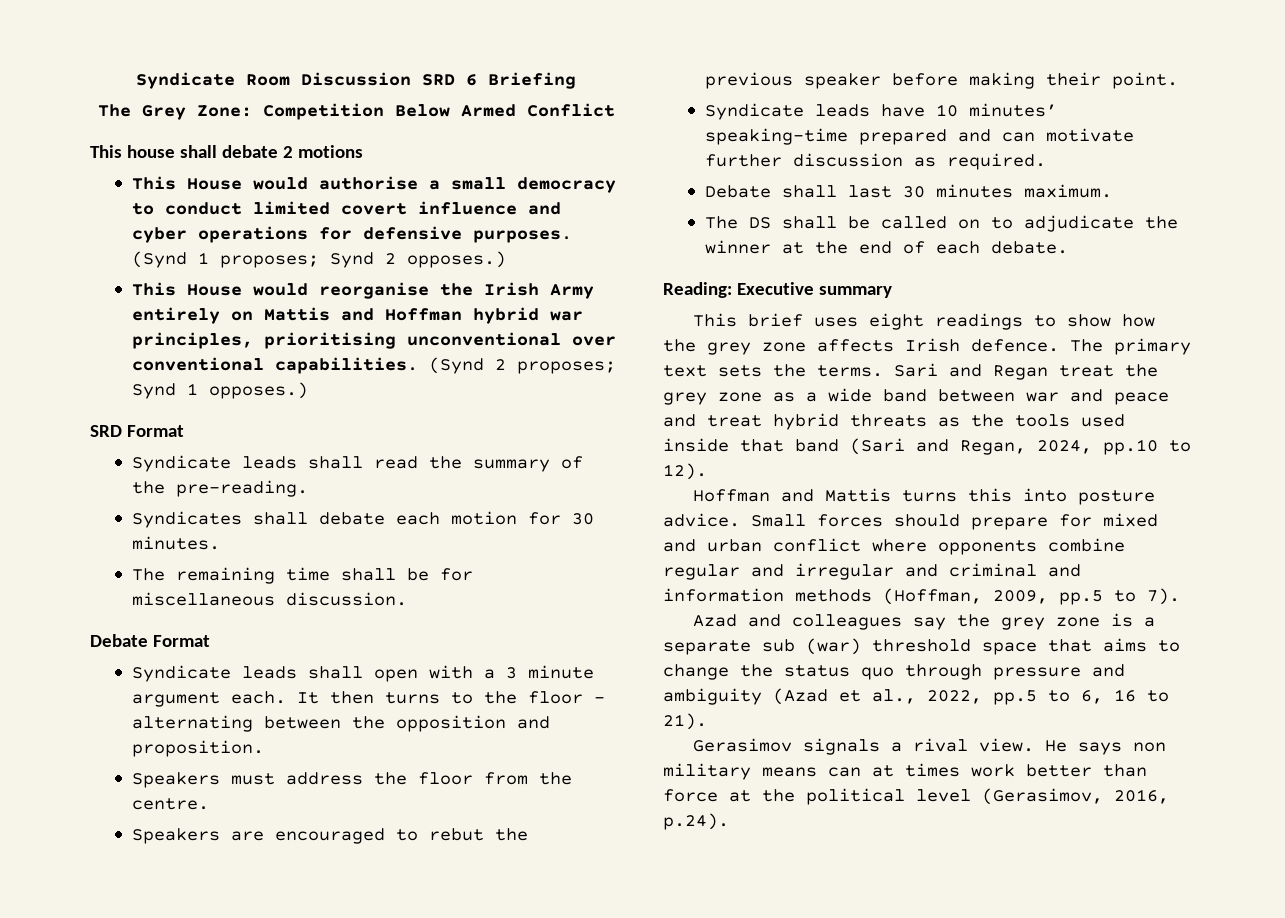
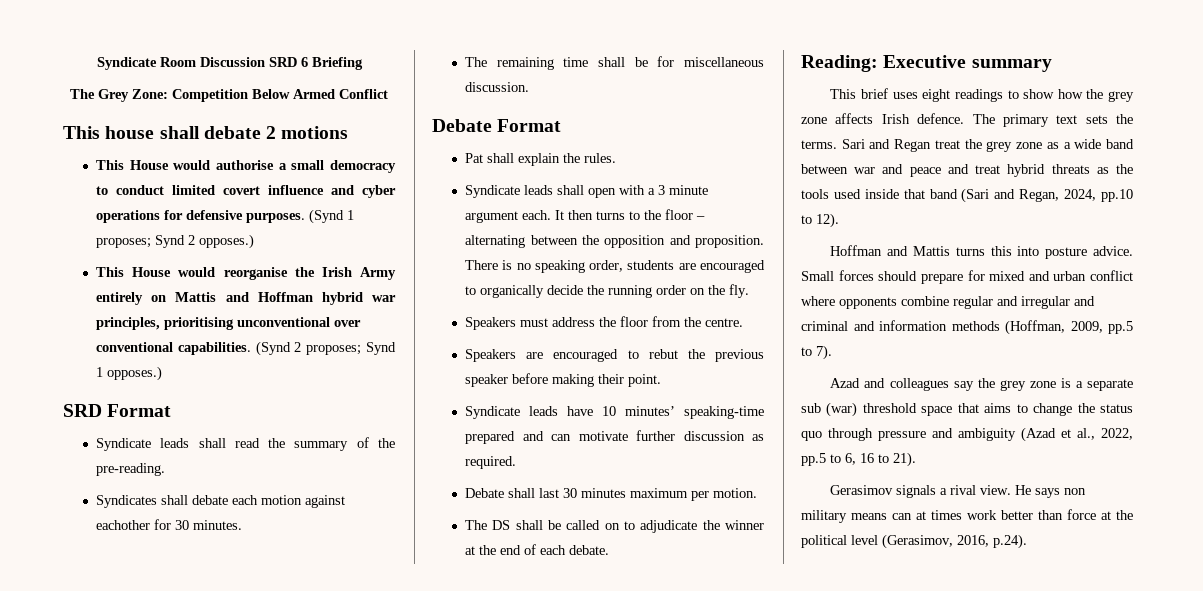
- Syndicates shall debate each motion for 30 minutes.
+ Syndicates shall debate each motion against eachother for 30 minutes.
+ Pat shall explain the rules.
+ There is no speaking order, students are encouraged to organically decide the running order on the fly.
- Debate shall last 30 minutes maximum.
+ Debate shall last 30 minutes maximum per motion.

